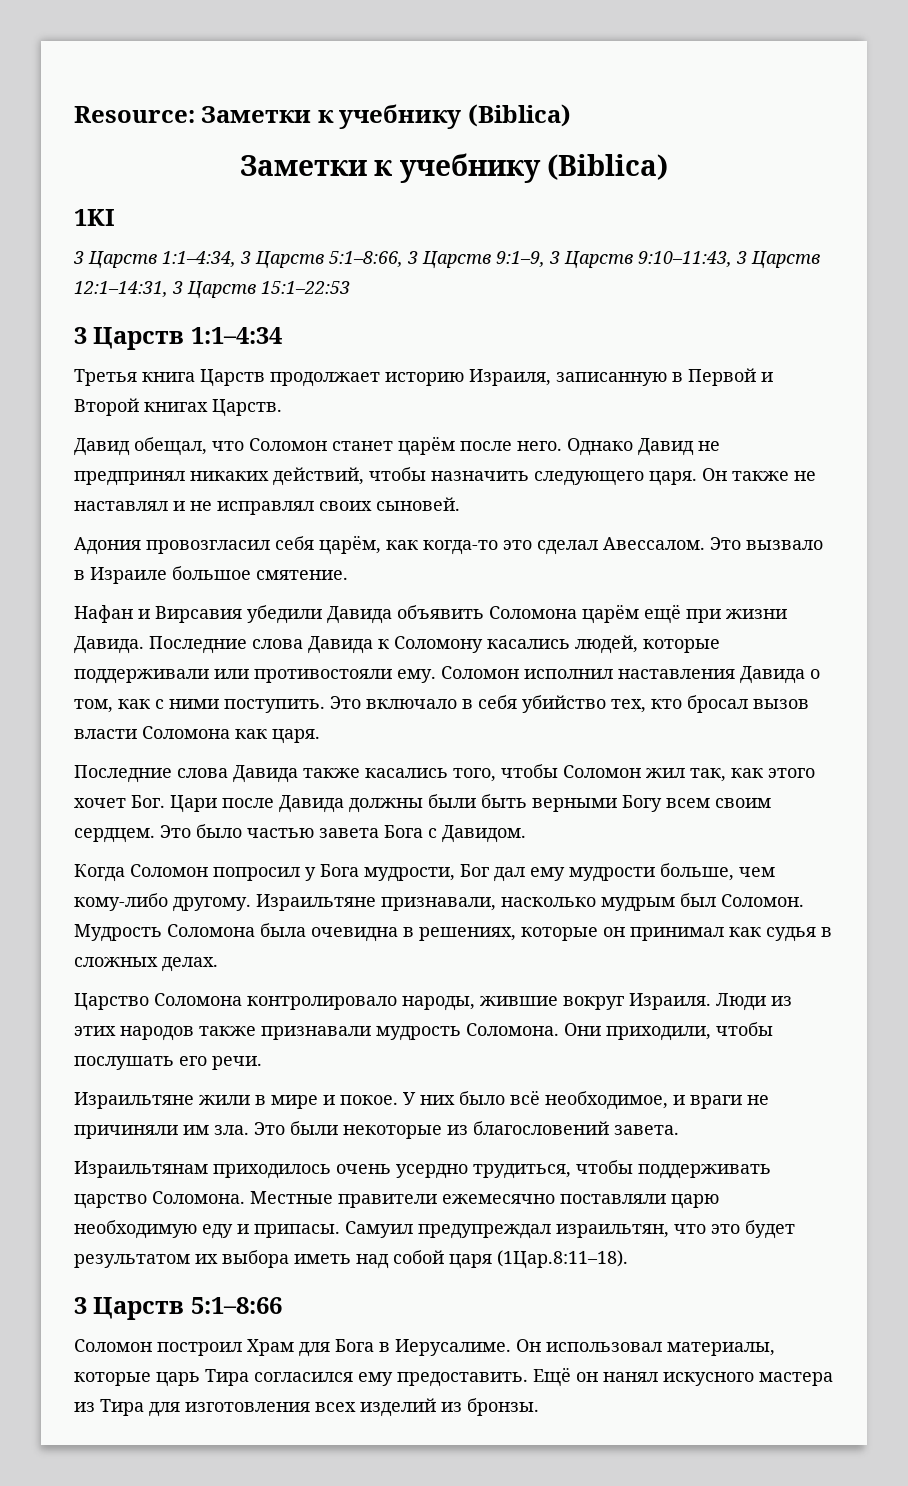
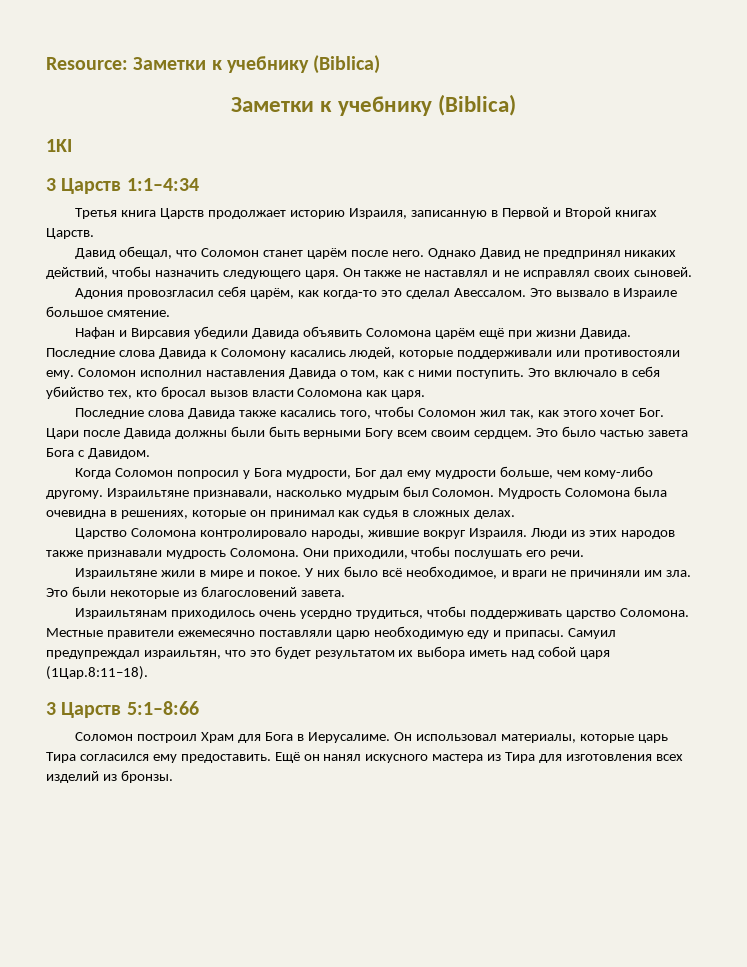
- 3 Царств 1:1–4:34, 3 Царств 5:1–8:66, 3 Царств 9:1–9, 3 Царств 9:10–11:43, 3 Царств 12:1–14:31, 3 Царств 15:1–22:53

